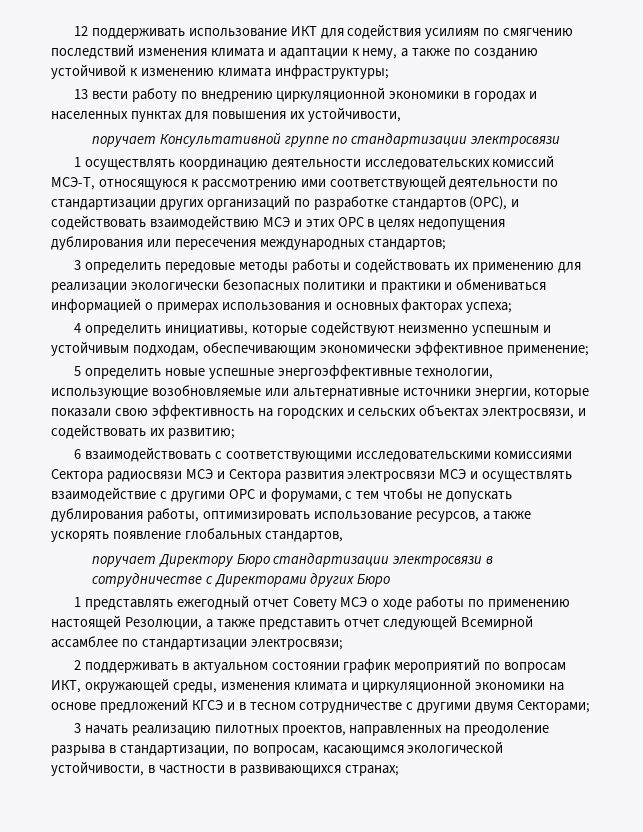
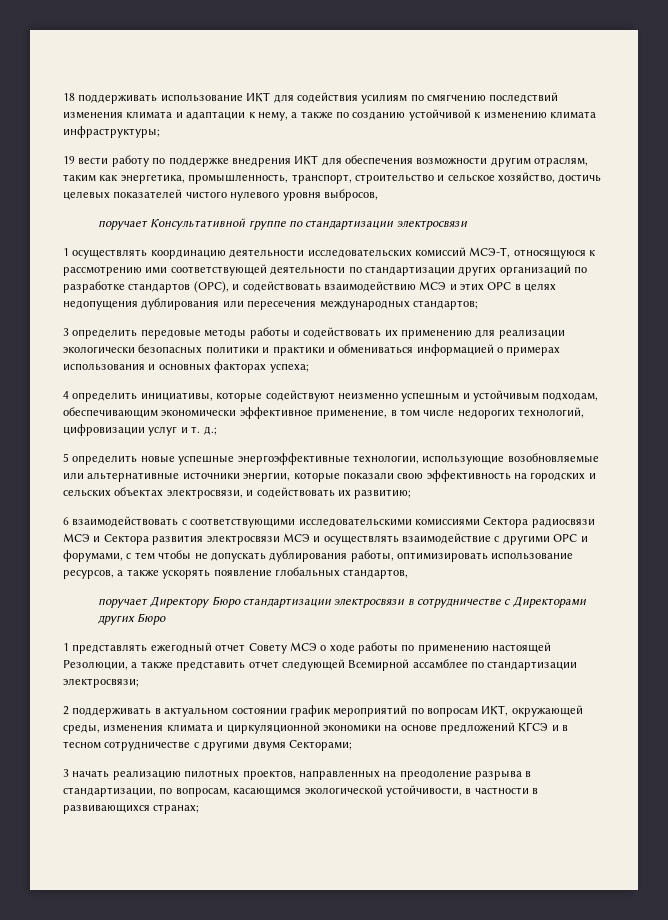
- 12 поддерживать использование ИКТ для содействия усилиям по смягчению последствий изменения климата и адаптации к нему, а также по созданию устойчивой к изменению климата инфраструктуры;
+ 18 поддерживать использование ИКТ для содействия усилиям по смягчению последствий изменения климата и адаптации к нему, а также по созданию устойчивой к изменению климата инфраструктуры;
- 13 вести работу по внедрению циркуляционной экономики в городах и населенных пунктах для повышения их устойчивости,
+ 19 вести работу по поддержке внедрения ИКТ для обеспечения возможности другим отраслям, таким как энергетика, промышленность, транспорт, строительство и сельское хозяйство, достичь целевых показателей чистого нулевого уровня выбросов,
- 4 определить инициативы, которые содействуют неизменно успешным и устойчивым подходам, обеспечивающим экономически эффективное применение;
+ 4 определить инициативы, которые содействуют неизменно успешным и устойчивым подходам, обеспечивающим экономически эффективное применение, в том числе недорогих технологий, цифровизации услуг и т. д.;

